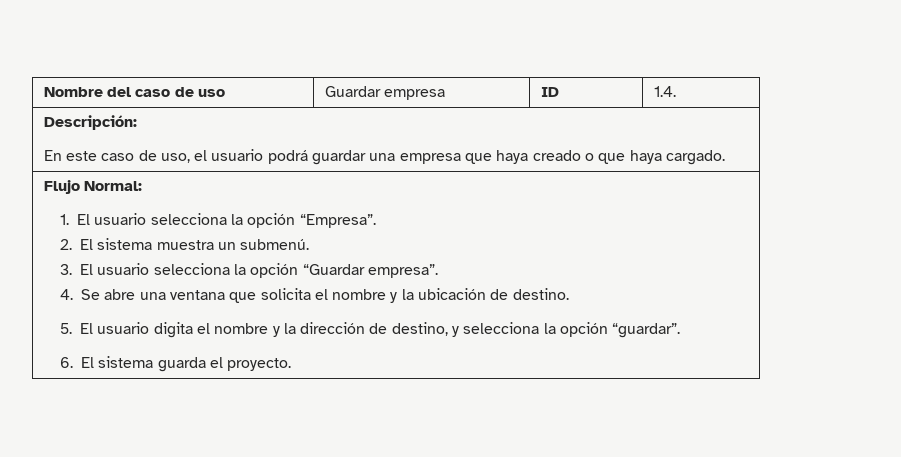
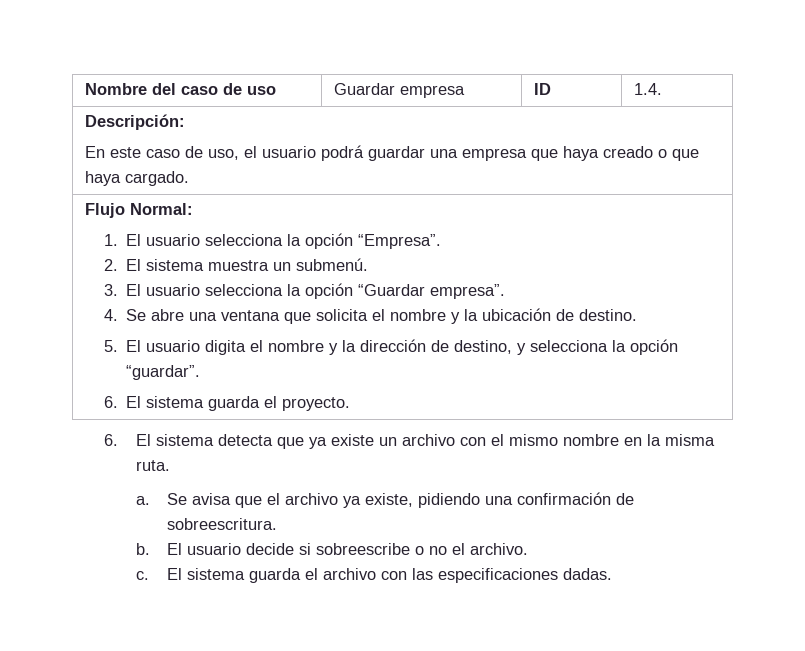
+ 6. El sistema detecta que ya existe un archivo con el mismo nombre en la misma ruta.
+ a. Se avisa que el archivo ya existe, pidiendo una confirmación de sobreescritura.
+ b. El usuario decide si sobreescribe o no el archivo.
+ c. El sistema guarda el archivo con las especificaciones dadas.

